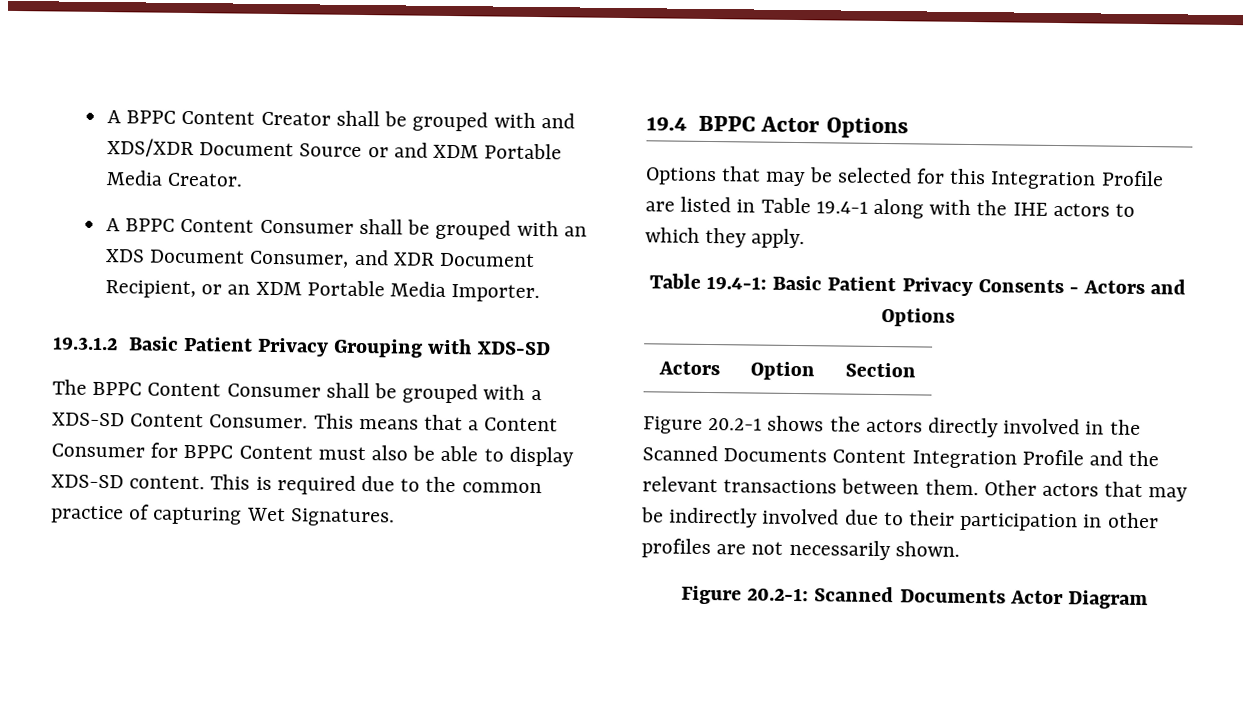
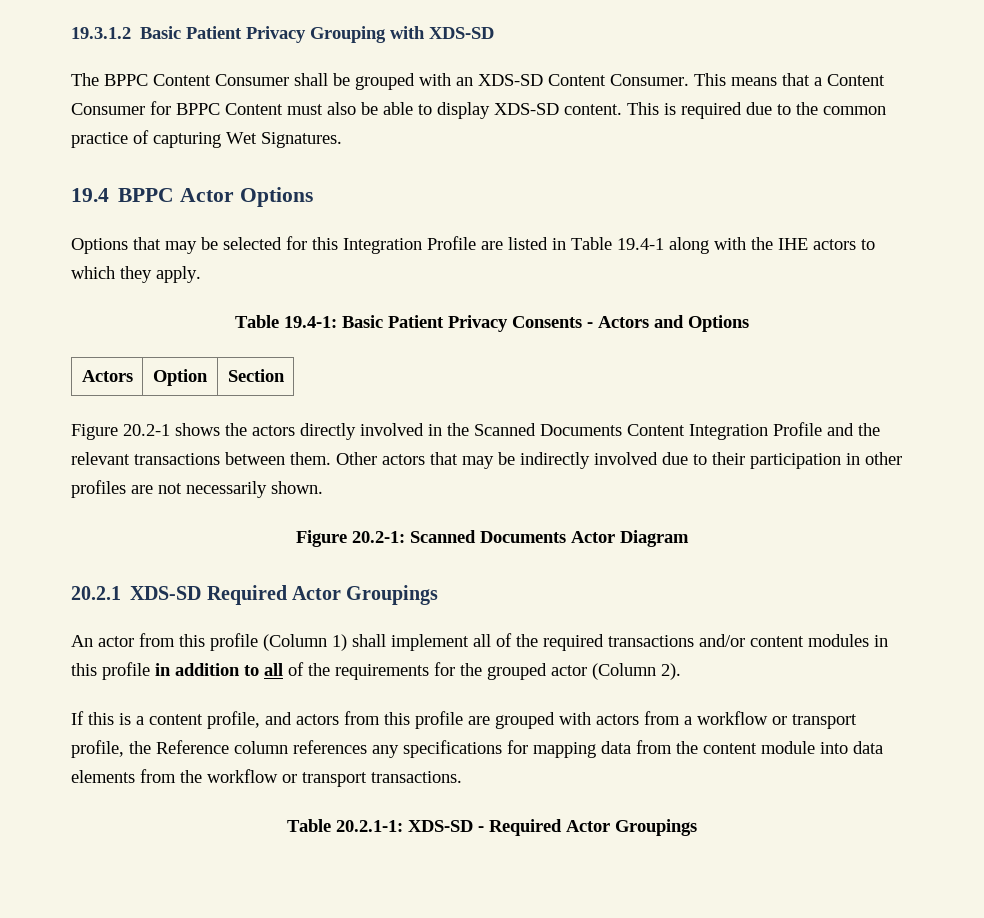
- A BPPC Content Creator shall be grouped with and XDS/XDR Document Source or and XDM Portable Media Creator.
- A BPPC Content Consumer shall be grouped with an XDS Document Consumer, and XDR Document Recipient, or an XDM Portable Media Importer.
- The BPPC Content Consumer shall be grouped with a XDS-SD Content Consumer.
+ The BPPC Content Consumer shall be grouped with an XDS-SD Content Consumer.
+ 20.2.1 XDS-SD Required Actor Groupings
+ An actor from this profile (Column 1) shall implement all of the required transactions and/or content modules in this profile in addition to all of the requirements for the grouped actor (Column 2).
+ If this is a content profile, and actors from this profile are grouped with actors from a workflow or transport profile, the Reference column references any specifications for mapping data from the content module into data elements from the workflow or transport transactions.
+ Table 20.2.1-1: XDS-SD - Required Actor Groupings

